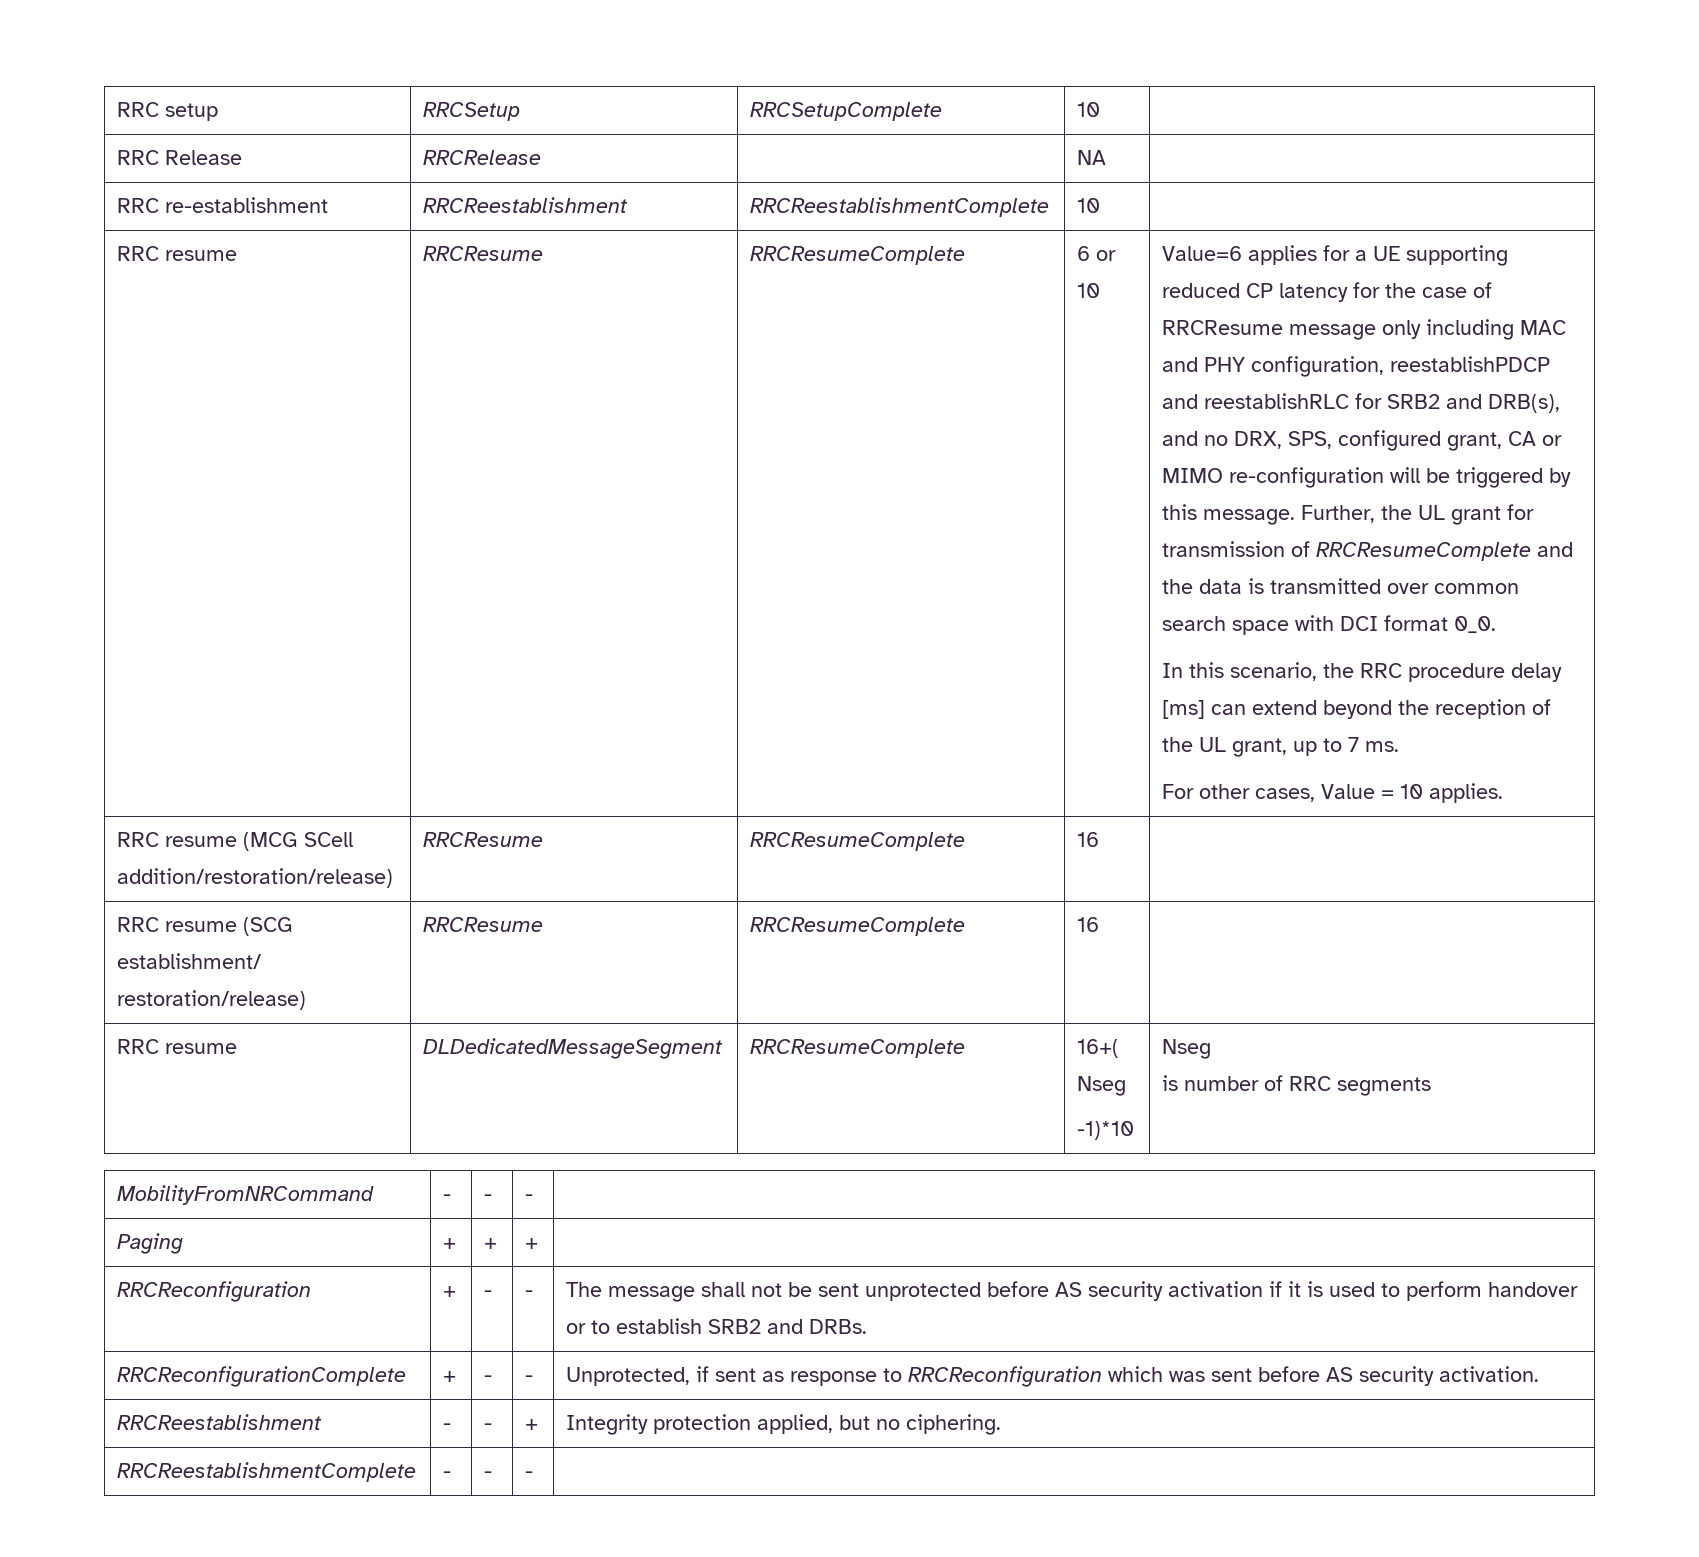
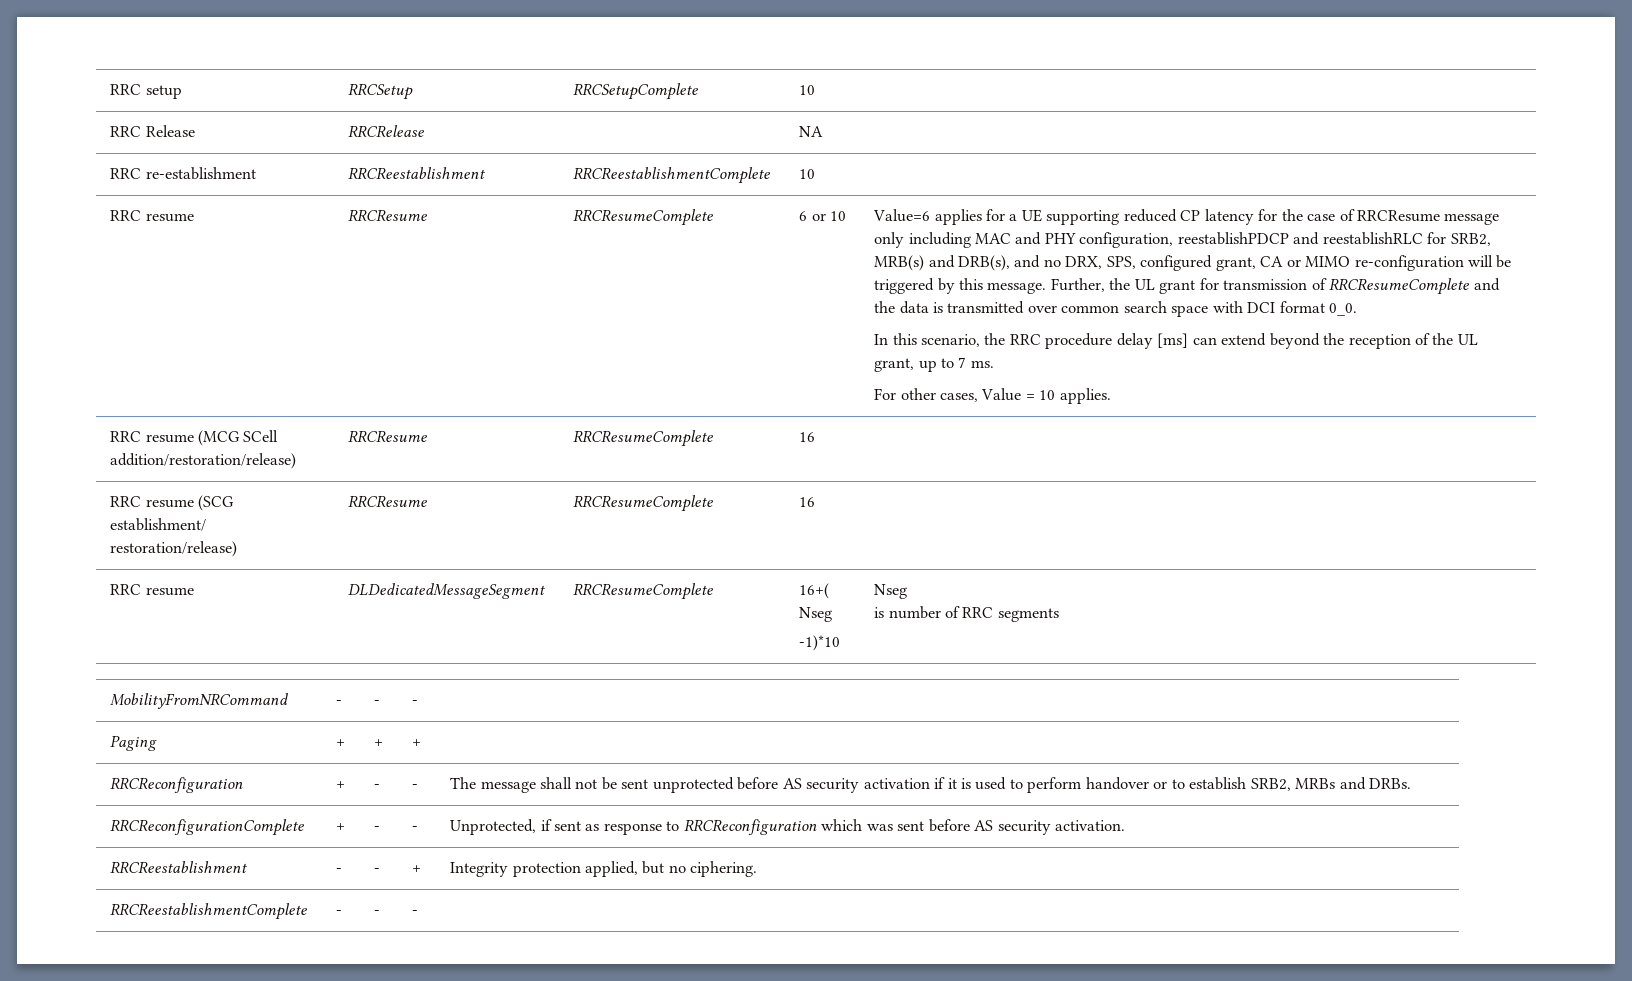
- Value=6 applies for a UE supporting reduced CP latency for the case of RRCResume message only including MAC and PHY configuration, reestablishPDCP and reestablishRLC for SRB2 and DRB(s), and no DRX, SPS, configured grant, CA or MIMO re-configuration will be triggered by this message.
+ Value=6 applies for a UE supporting reduced CP latency for the case of RRCResume message only including MAC and PHY configuration, reestablishPDCP and reestablishRLC for SRB2, MRB(s) and DRB(s), and no DRX, SPS, configured grant, CA or MIMO re-configuration will be triggered by this message.
- RRCReconfiguration | + | - | - | The message shall not be sent unprotected before AS security activation if it is used to perform handover or to establish SRB2 and DRBs.
+ RRCReconfiguration | + | - | - | The message shall not be sent unprotected before AS security activation if it is used to perform handover or to establish SRB2, MRBs and DRBs.

